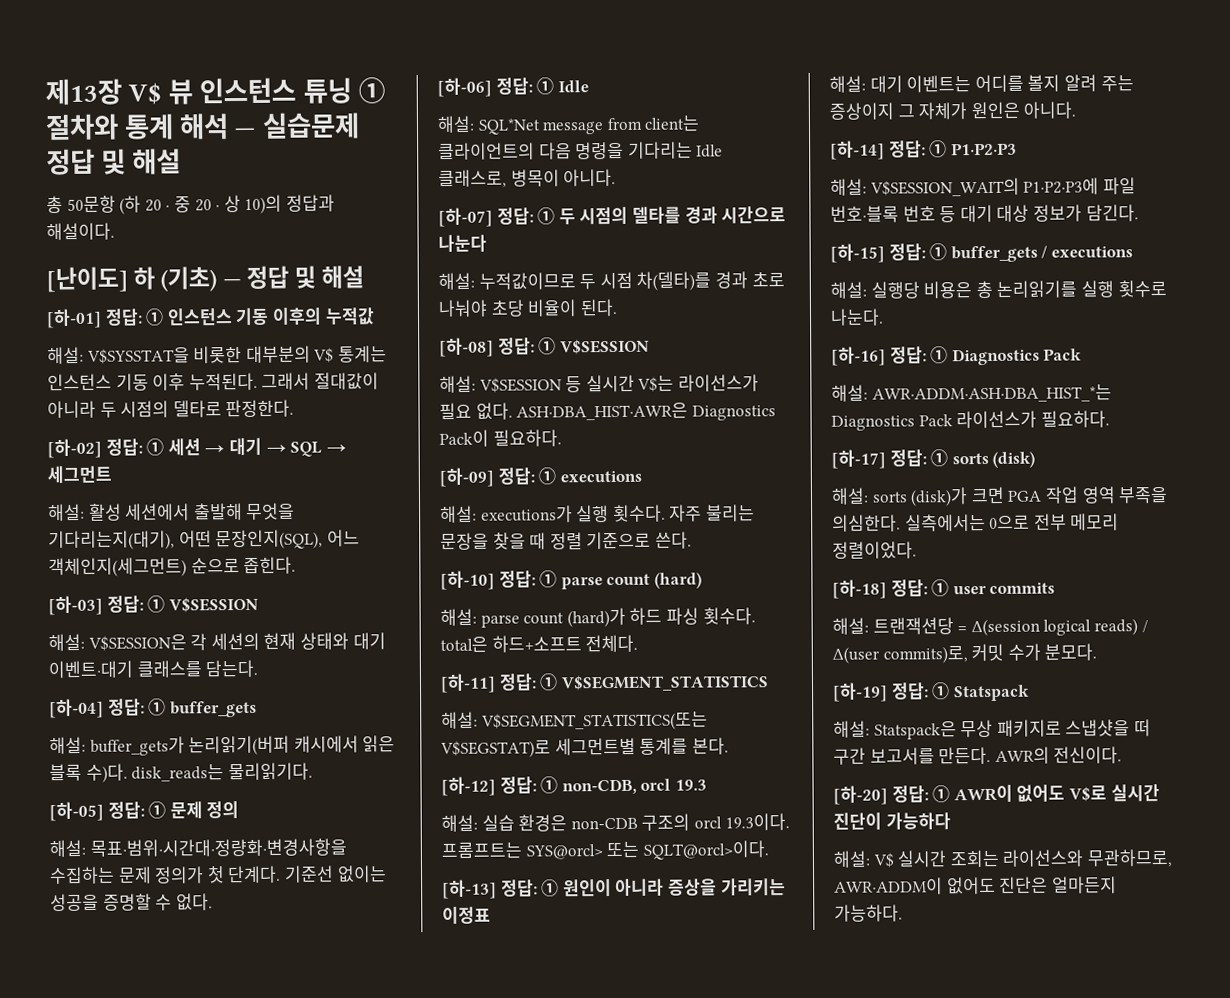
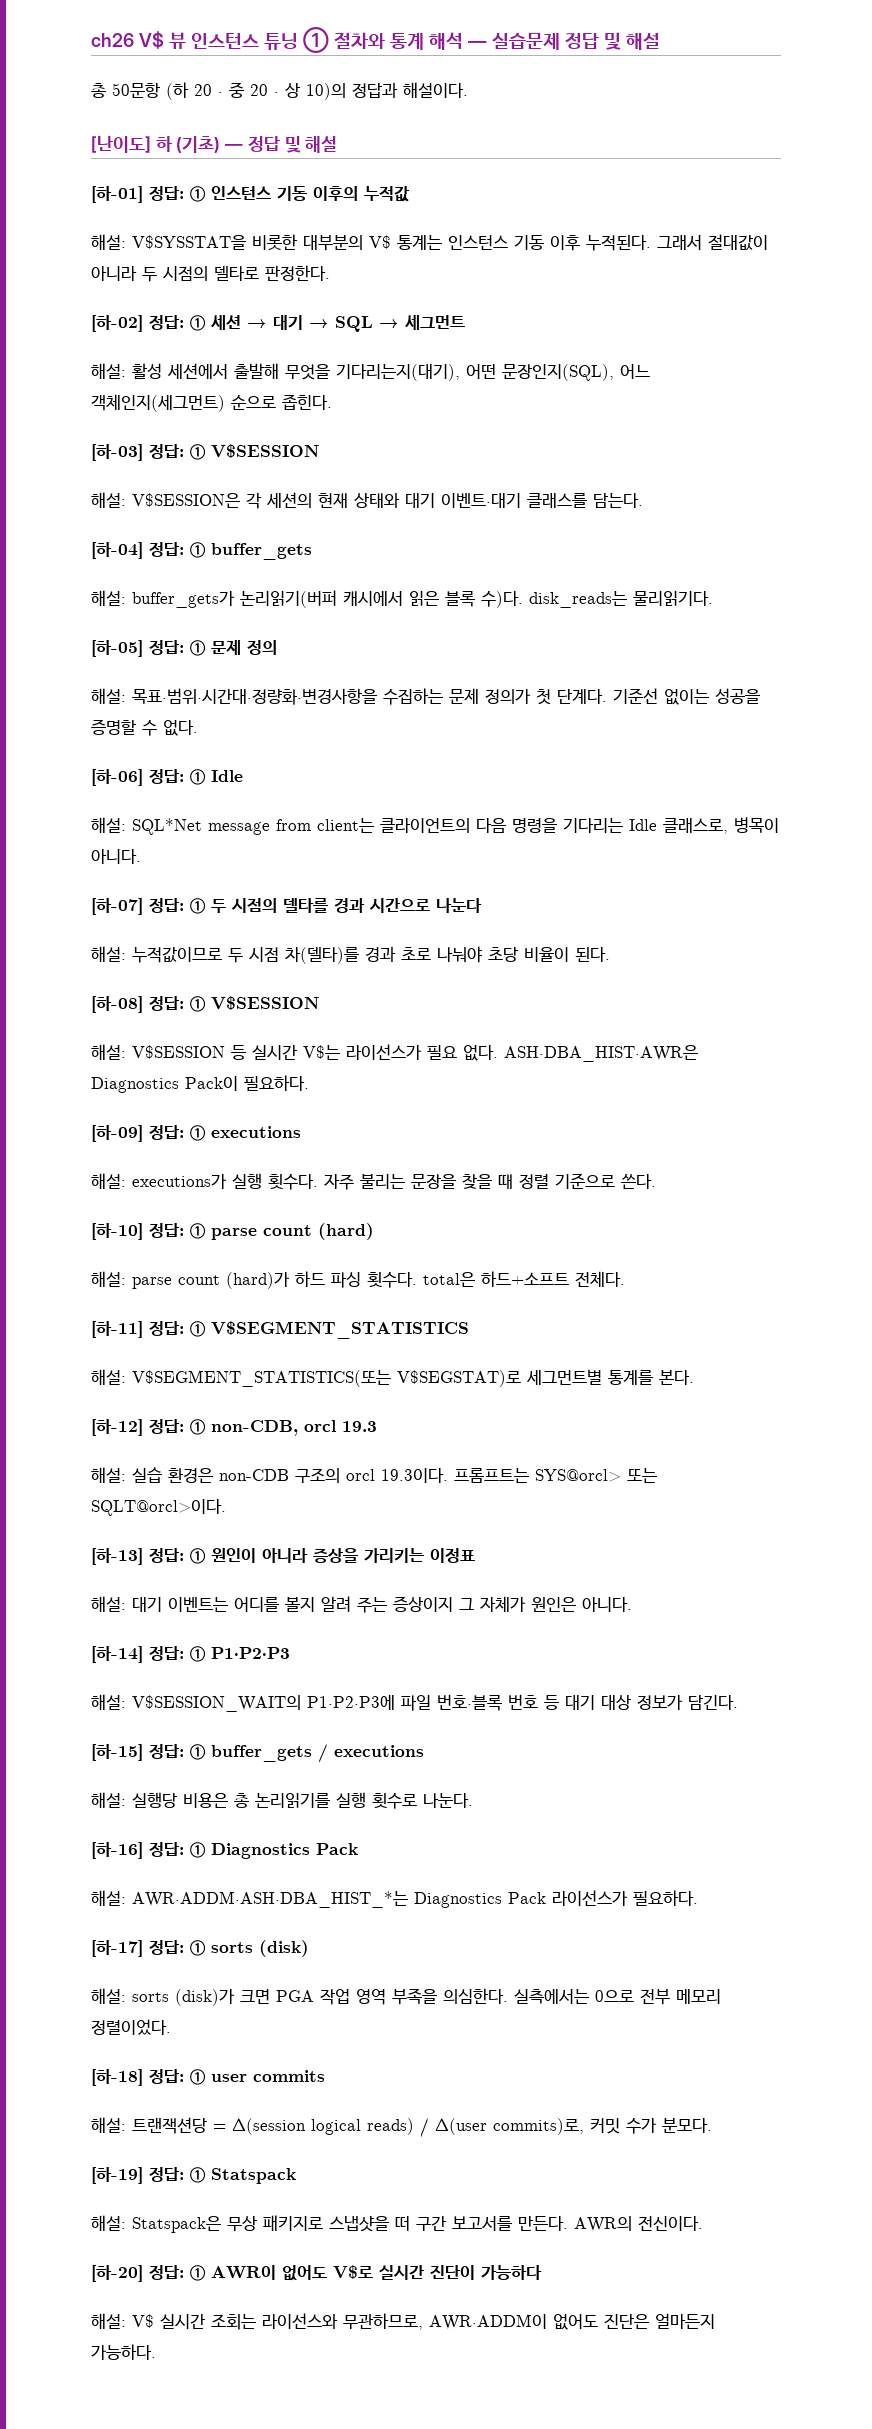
- 제13장 V$ 뷰 인스턴스 튜닝 ① 절차와 통계 해석 — 실습문제 정답 및 해설
+ ch26 V$ 뷰 인스턴스 튜닝 ① 절차와 통계 해석 — 실습문제 정답 및 해설

